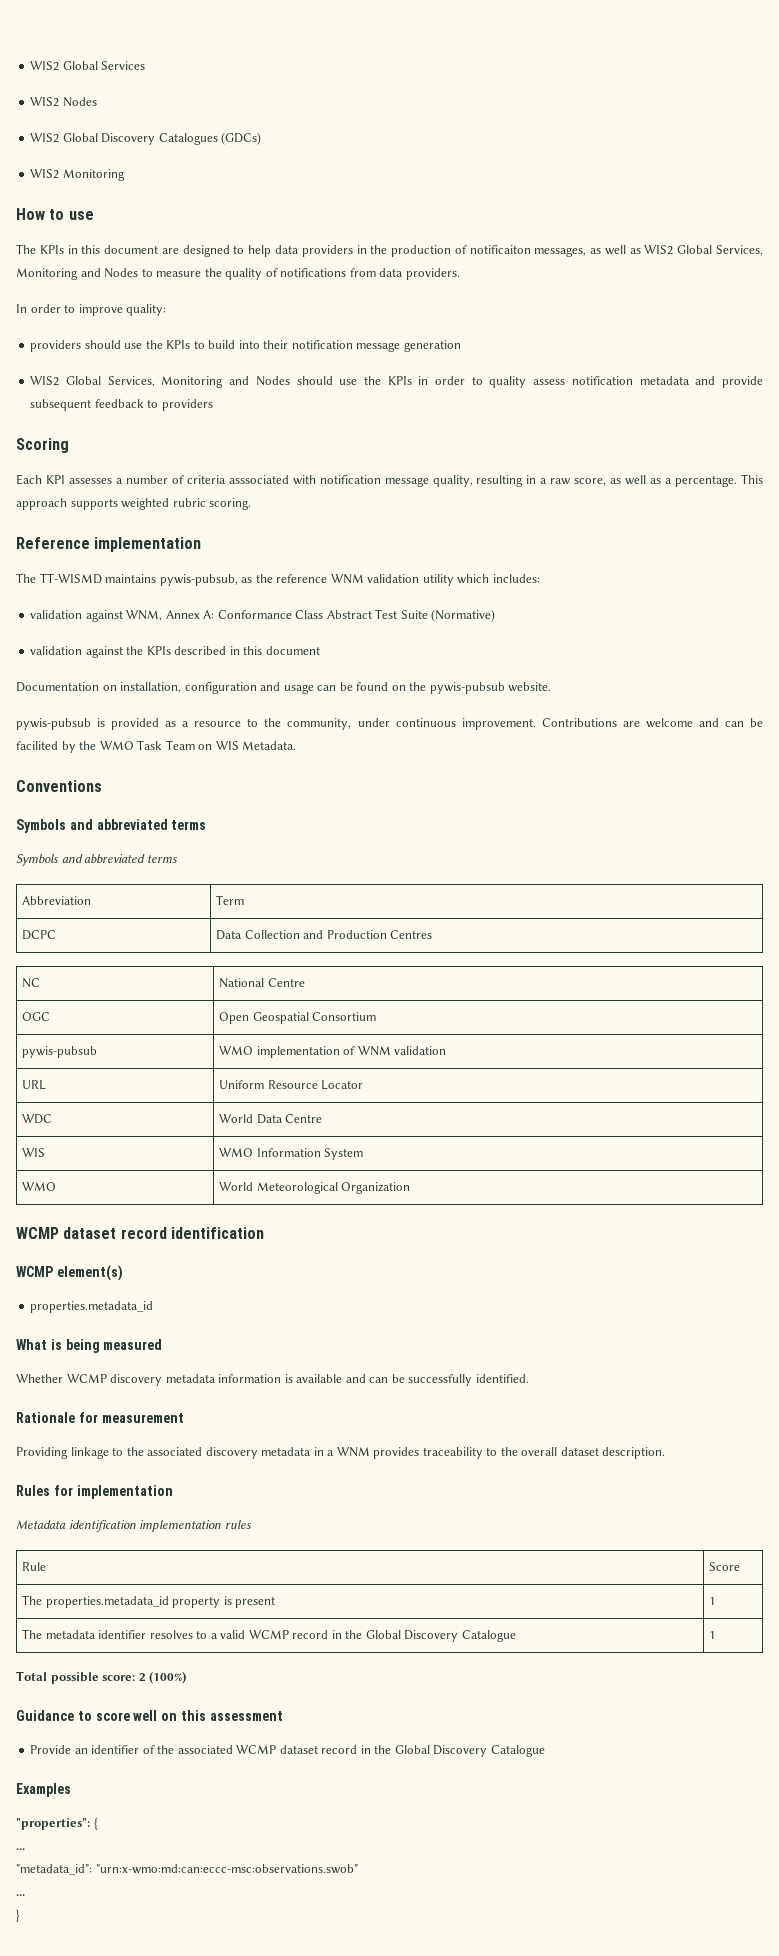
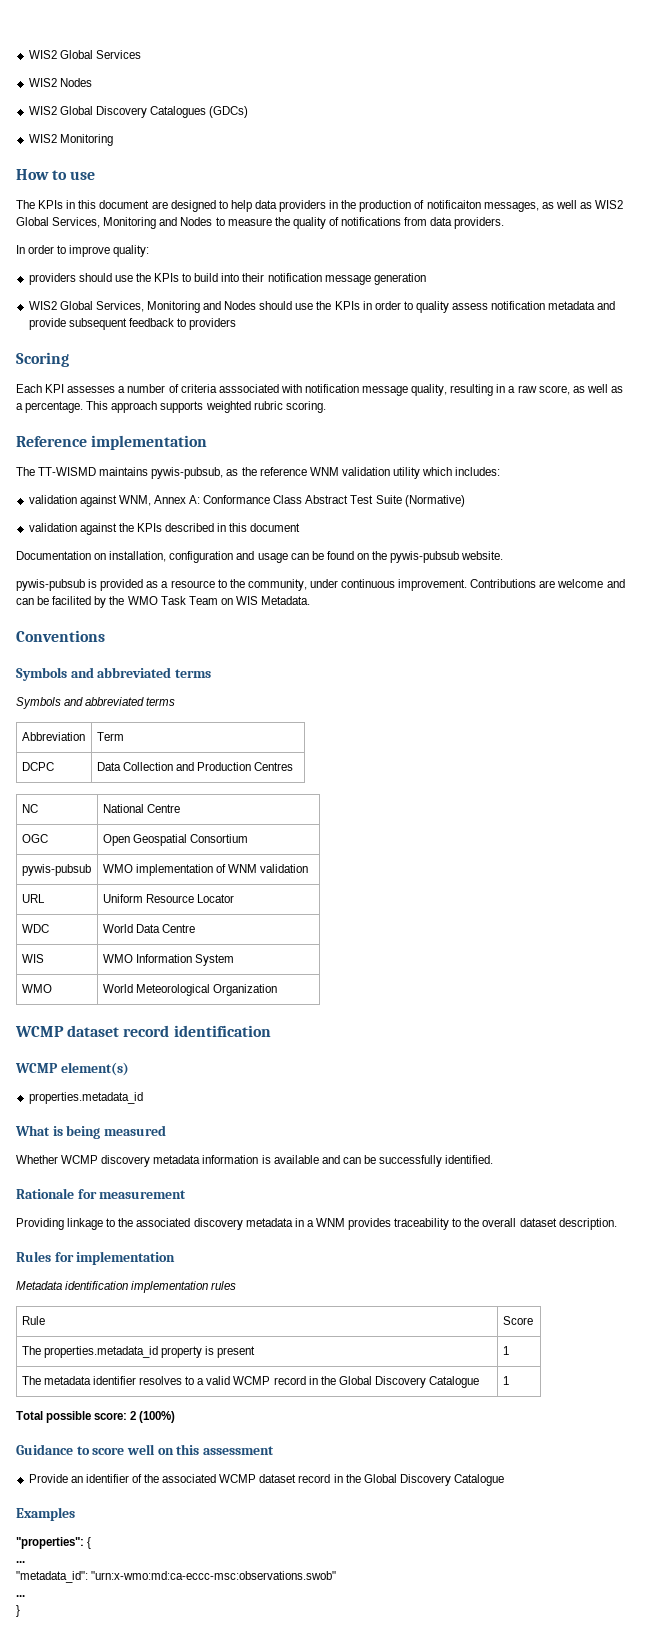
- "metadata_id": "urn:x-wmo:md:can:eccc-msc:observations.swob"
+ "metadata_id": "urn:x-wmo:md:ca-eccc-msc:observations.swob"

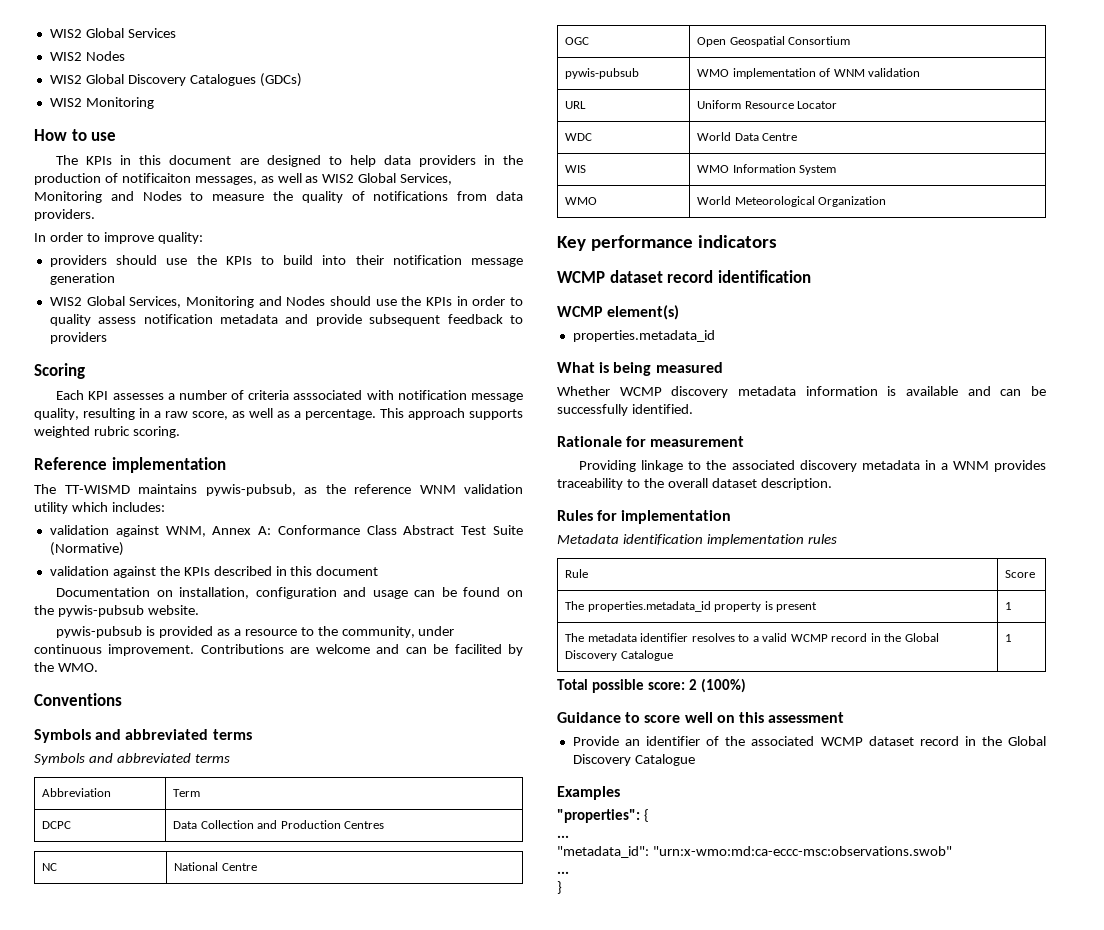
- Contributions are welcome and can be facilited by the WMO Task Team on WIS Metadata.
+ Contributions are welcome and can be facilited by the WMO.
+ Key performance indicators

